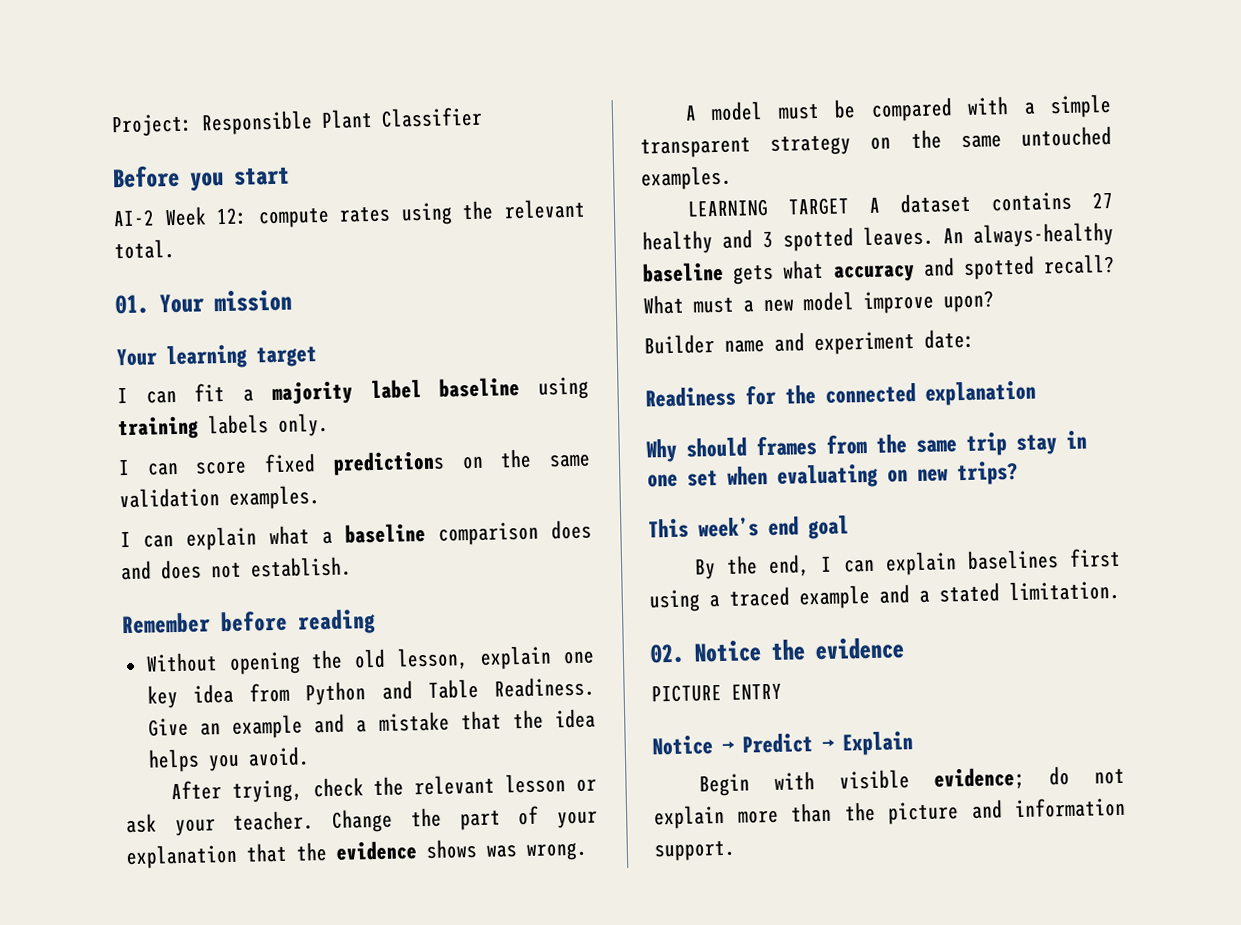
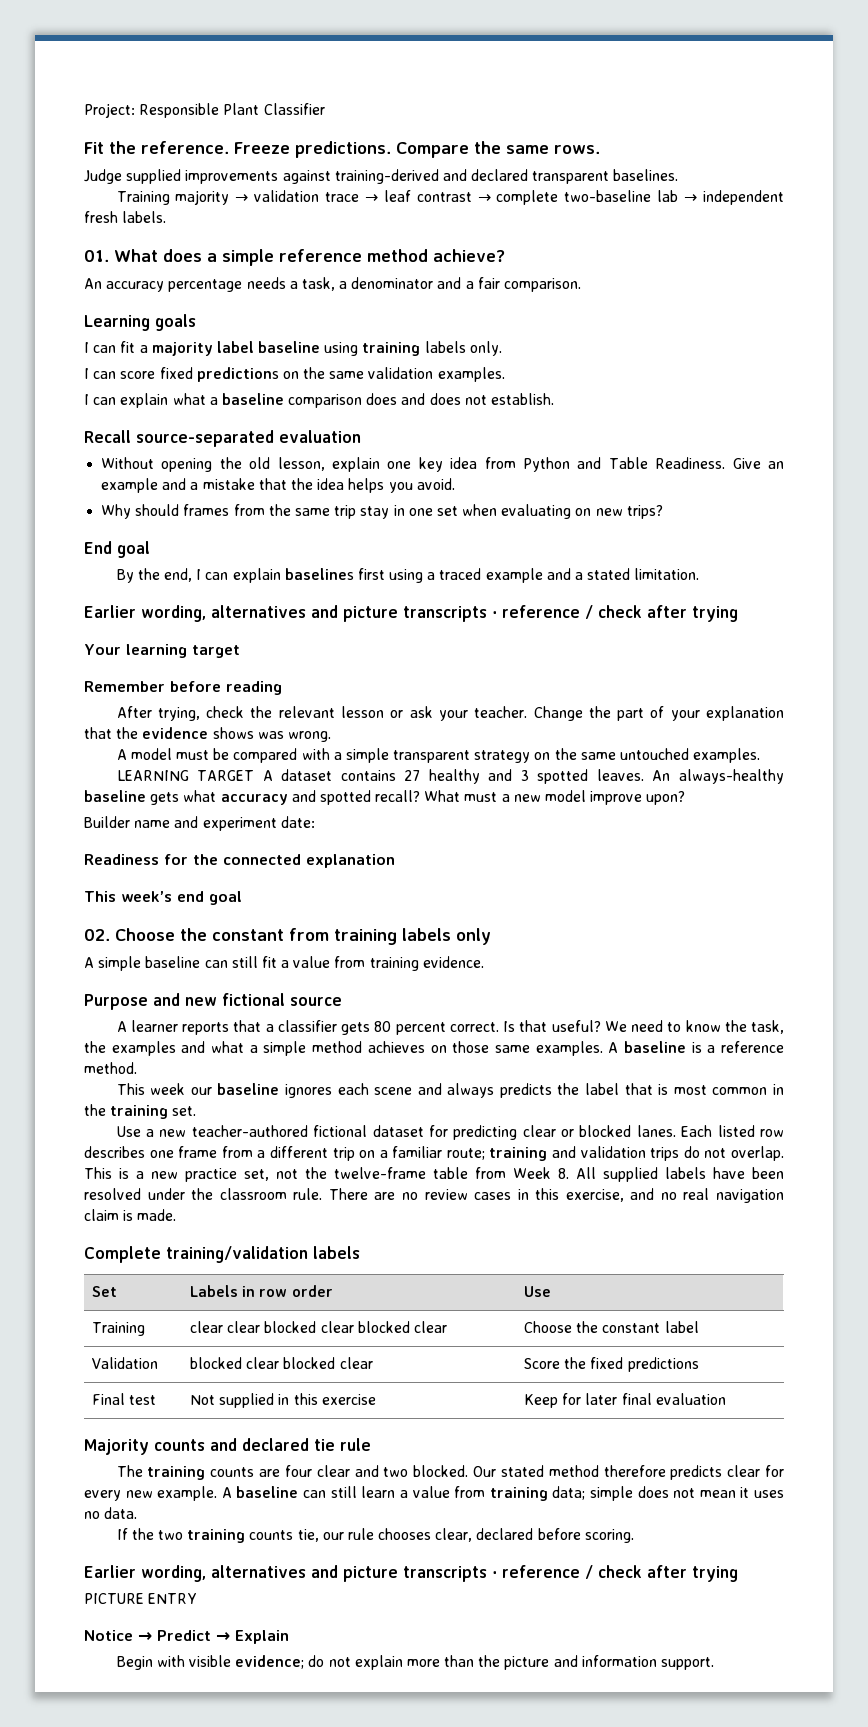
- Before you start
- AI-2 Week 12: compute rates using the relevant total.
- 01. Your mission
- Your learning target
+ Fit the reference. Freeze predictions. Compare the same rows.
+ Judge supplied improvements against training-derived and declared transparent baselines.
+ Training majority → validation trace → leaf contrast → complete two-baseline lab → independent fresh labels.
+ 01. What does a simple reference method achieve?
+ An accuracy percentage needs a task, a denominator and a fair comparison.
+ Learning goals
- Remember before reading
+ Recall source-separated evaluation
+ Why should frames from the same trip stay in one set when evaluating on new trips?
+ End goal
+ By the end, I can explain baselines first using a traced example and a stated limitation.
+ Earlier wording, alternatives and picture transcripts · reference / check after trying
+ Your learning target
+ Remember before reading
- Why should frames from the same trip stay in one set when evaluating on new trips?
  This week’s end goal
- By the end, I can explain baselines first using a traced example and a stated limitation.
- 02. Notice the evidence
+ 02. Choose the constant from training labels only
+ A simple baseline can still fit a value from training evidence.
+ Purpose and new fictional source
+ A learner reports that a classifier gets 80 percent correct. Is that useful? We need to know the task, the examples and what a simple method achieves on those same examples. A baseline is a reference method.
+ This week our baseline ignores each scene and always predicts the label that is most common in the training set.
+ Use a new teacher-authored fictional dataset for predicting clear or blocked lanes. Each listed row describes one frame from a different trip on a familiar route; training and validation trips do not overlap. This is a new practice set, not the twelve-frame table from Week 8. All supplied labels have been resolved under the classroom rule. There are no review cases in this exercise, and no real navigation claim is made.
+ Complete training/validation labels
+ Set | Labels in row order | Use
+ Training | clear clear blocked clear blocked clear | Choose the constant label
+ Validation | blocked clear blocked clear | Score the fixed predictions
+ Final test | Not supplied in this exercise | Keep for later final evaluation
+ Majority counts and declared tie rule
+ The training counts are four clear and two blocked. Our stated method therefore predicts clear for every new example. A baseline can still learn a value from training data; simple does not mean it uses no data.
+ If the two training counts tie, our rule chooses clear, declared before scoring.
+ Earlier wording, alternatives and picture transcripts · reference / check after trying

